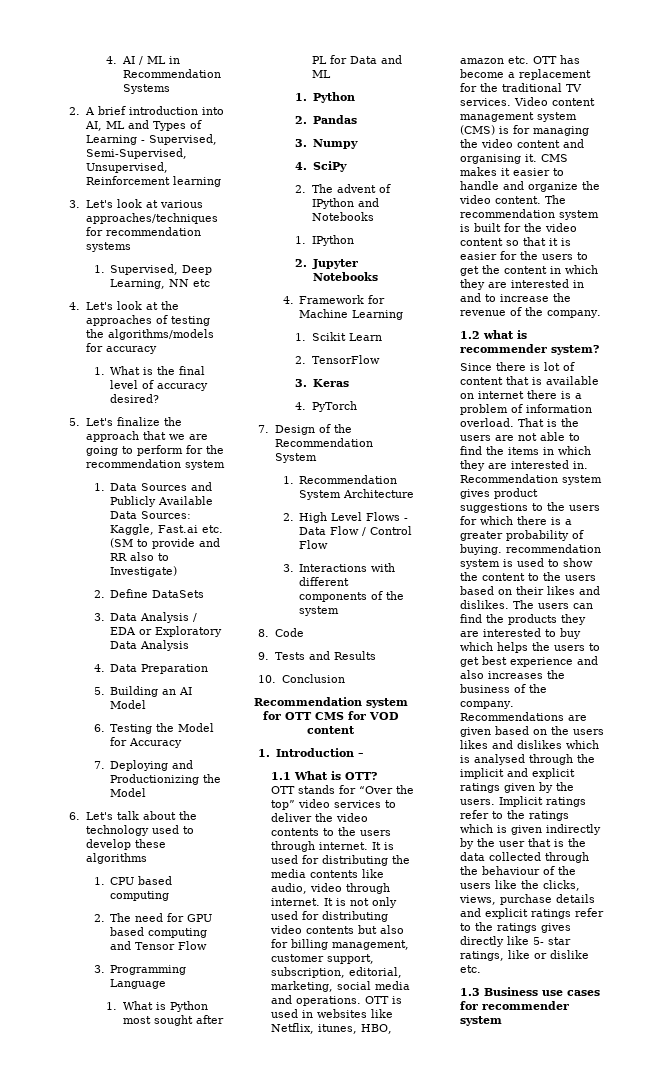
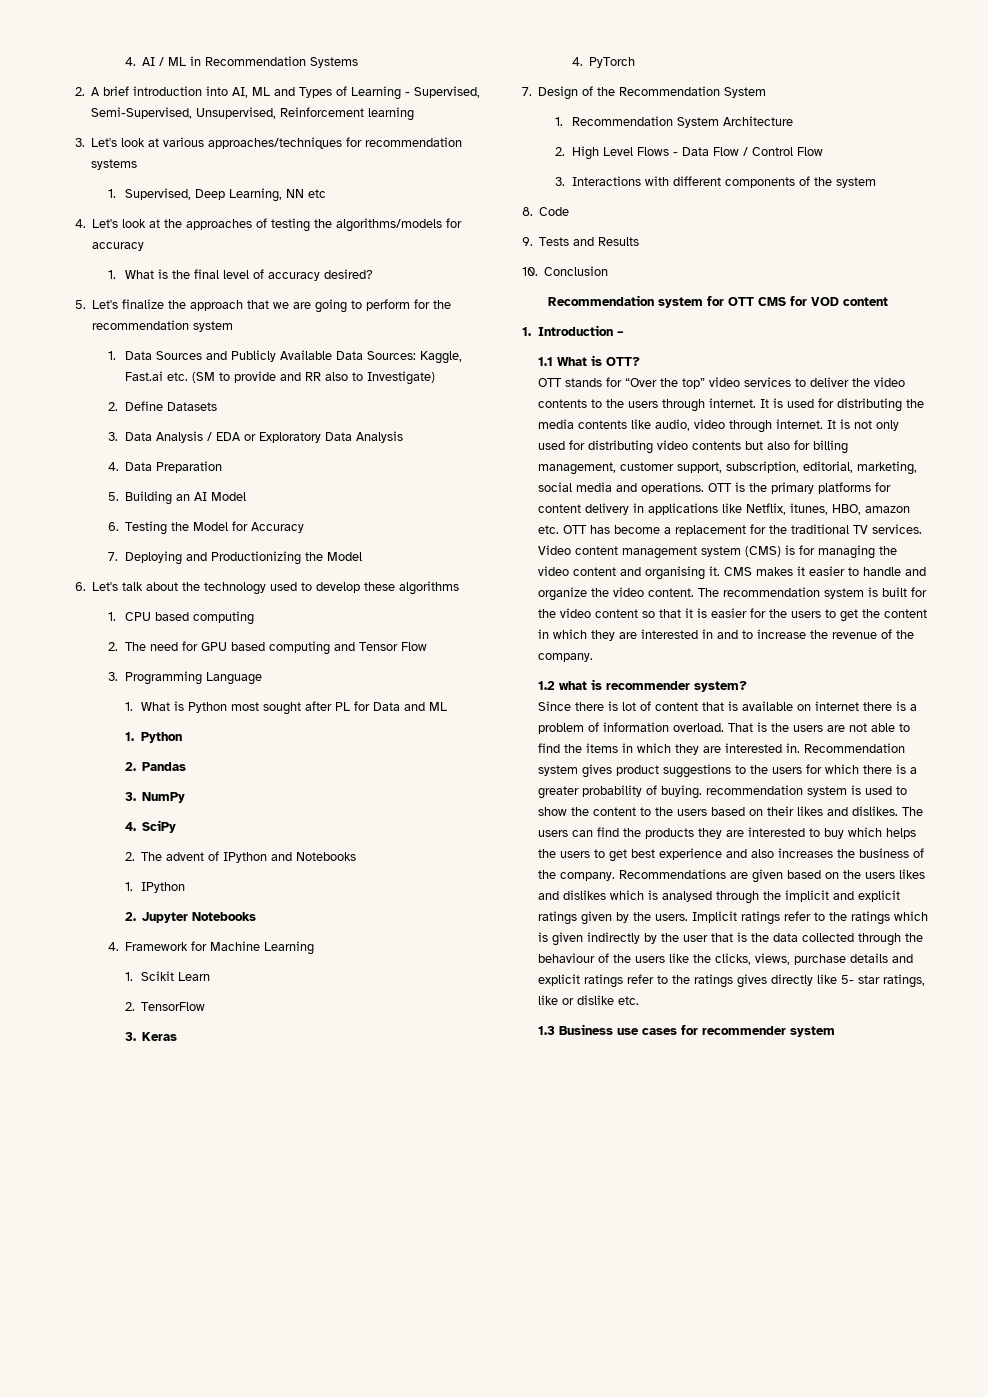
- 2. Define DataSets
+ 2. Define Datasets
- 3. Numpy
+ 3. NumPy
- OTT is used in websites like Netflix, itunes, HBO, amazon etc. OTT has become a replacement for the traditional TV services.
+ OTT is the primary platforms for content delivery in applications like Netflix, itunes, HBO, amazon etc. OTT has become a replacement for the traditional TV services.

